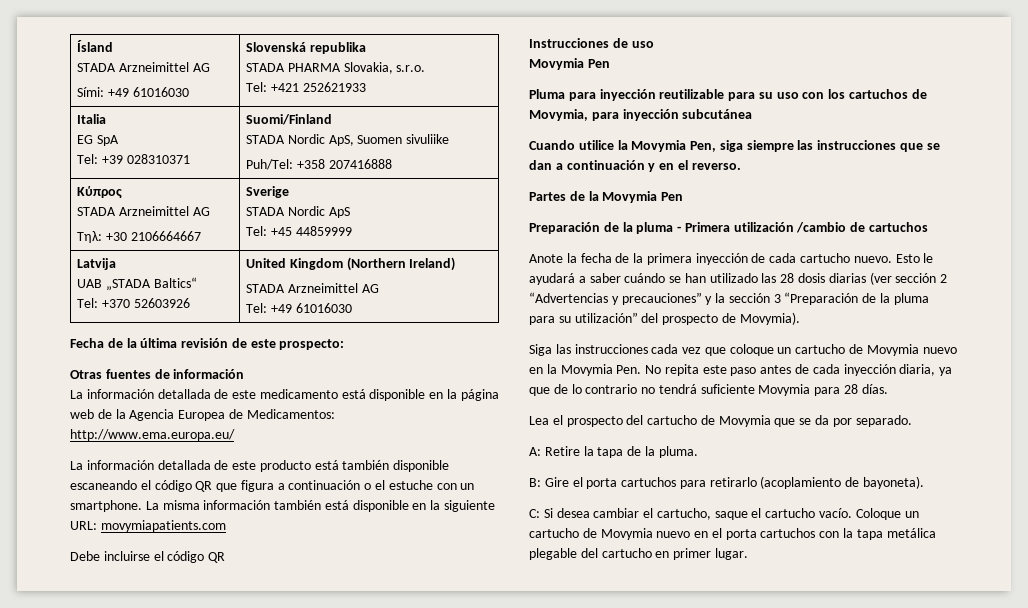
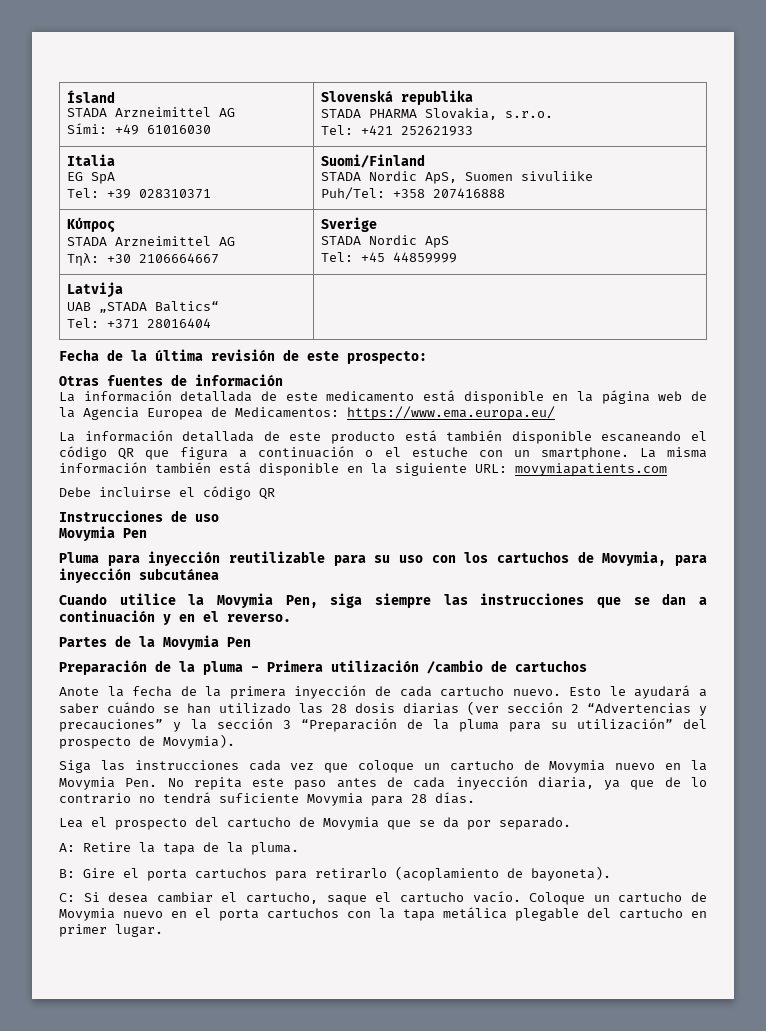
  Latvija
  UAB „STADA Baltics“
- Tel: +370 52603926 | United Kingdom (Northern Ireland)
- STADA Arzneimittel AG
- Tel: +49 61016030
+ Tel: +371 28016404 |
- La información detallada de este medicamento está disponible en la página web de la Agencia Europea de Medicamentos: http://www.ema.europa.eu/
+ La información detallada de este medicamento está disponible en la página web de la Agencia Europea de Medicamentos: https://www.ema.europa.eu/

